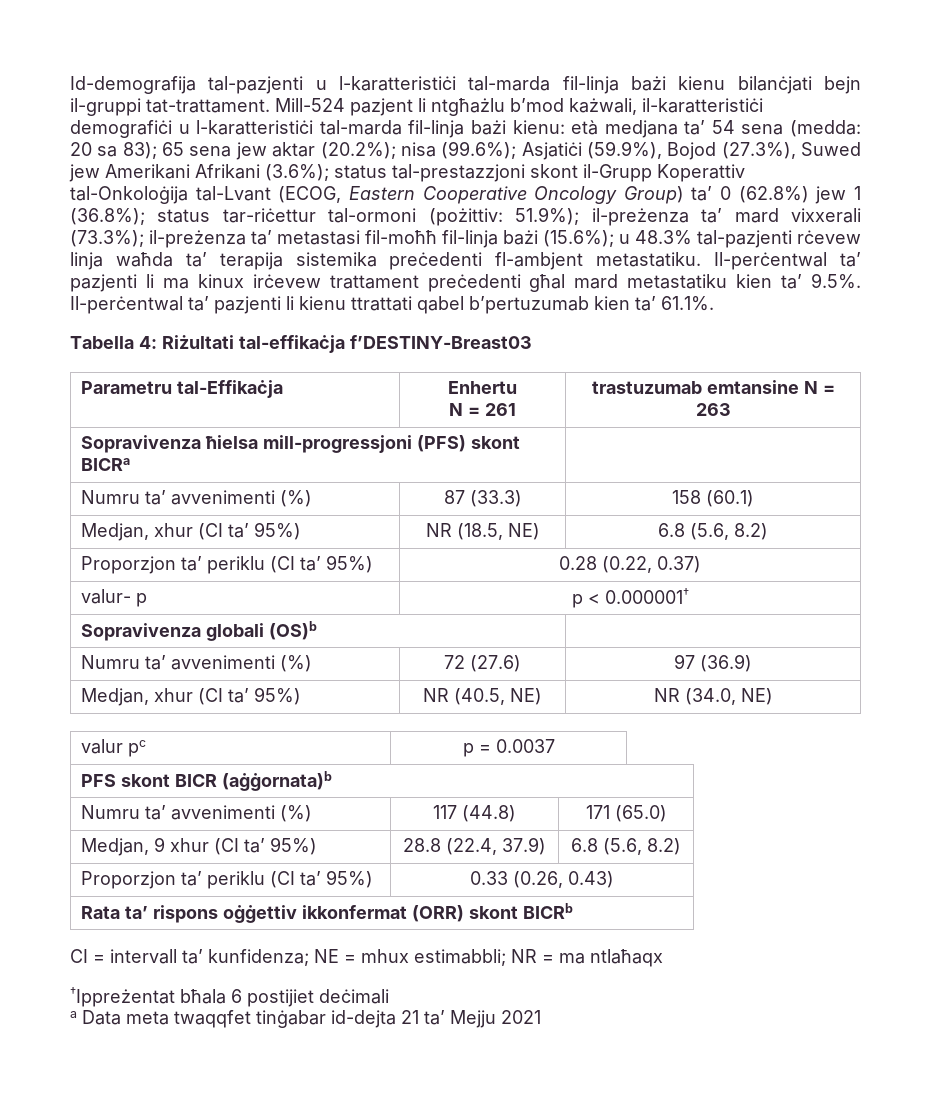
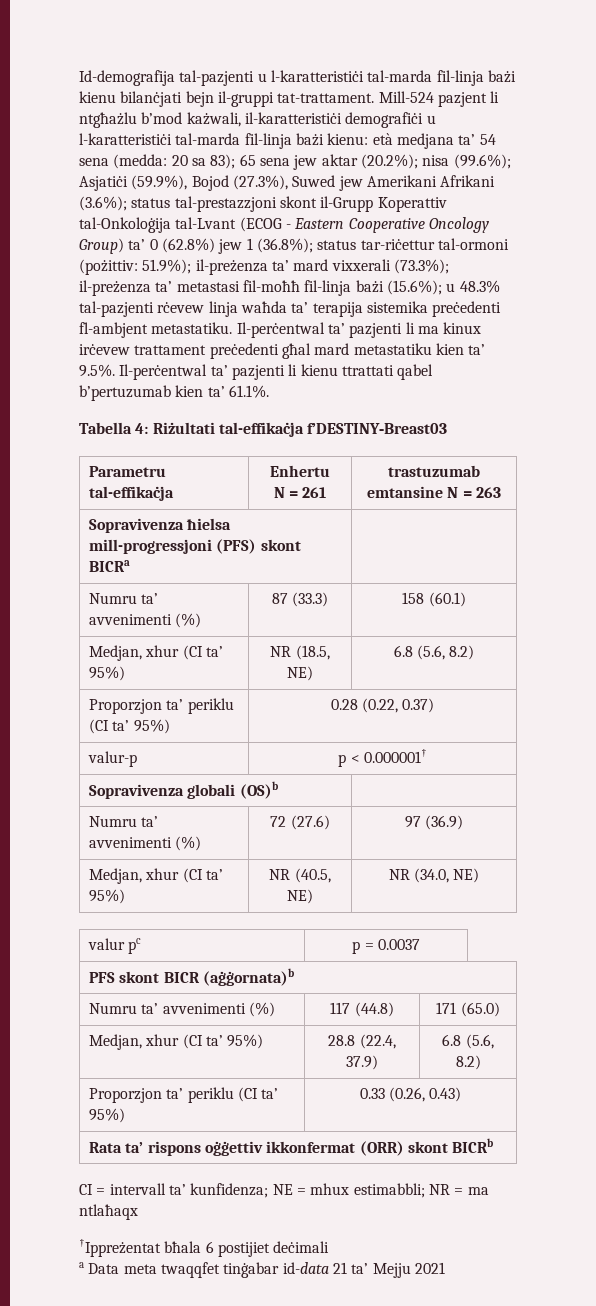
- status tal-prestazzjoni skont il-Grupp Koperattiv tal-Onkoloġija tal-Lvant (ECOG, Eastern Cooperative Oncology Group) ta’ 0 (62.8%) jew 1 (36.8%);
+ status tal-prestazzjoni skont il-Grupp Koperattiv tal-Onkoloġija tal-Lvant (ECOG - Eastern Cooperative Oncology Group) ta’ 0 (62.8%) jew 1 (36.8%);
- Parametru tal-Effikaċja | Enhertu
+ Parametru tal-effikaċja | Enhertu
- valur- p | p < 0.000001†
+ valur-p | p < 0.000001†
- Medjan, 9 xhur (CI ta’ 95%) | 28.8 (22.4, 37.9) | 6.8 (5.6, 8.2)
+ Medjan, xhur (CI ta’ 95%) | 28.8 (22.4, 37.9) | 6.8 (5.6, 8.2)
- a Data meta twaqqfet tinġabar id-dejta 21 ta’ Mejju 2021
+ a Data meta twaqqfet tinġabar id-data 21 ta’ Mejju 2021

